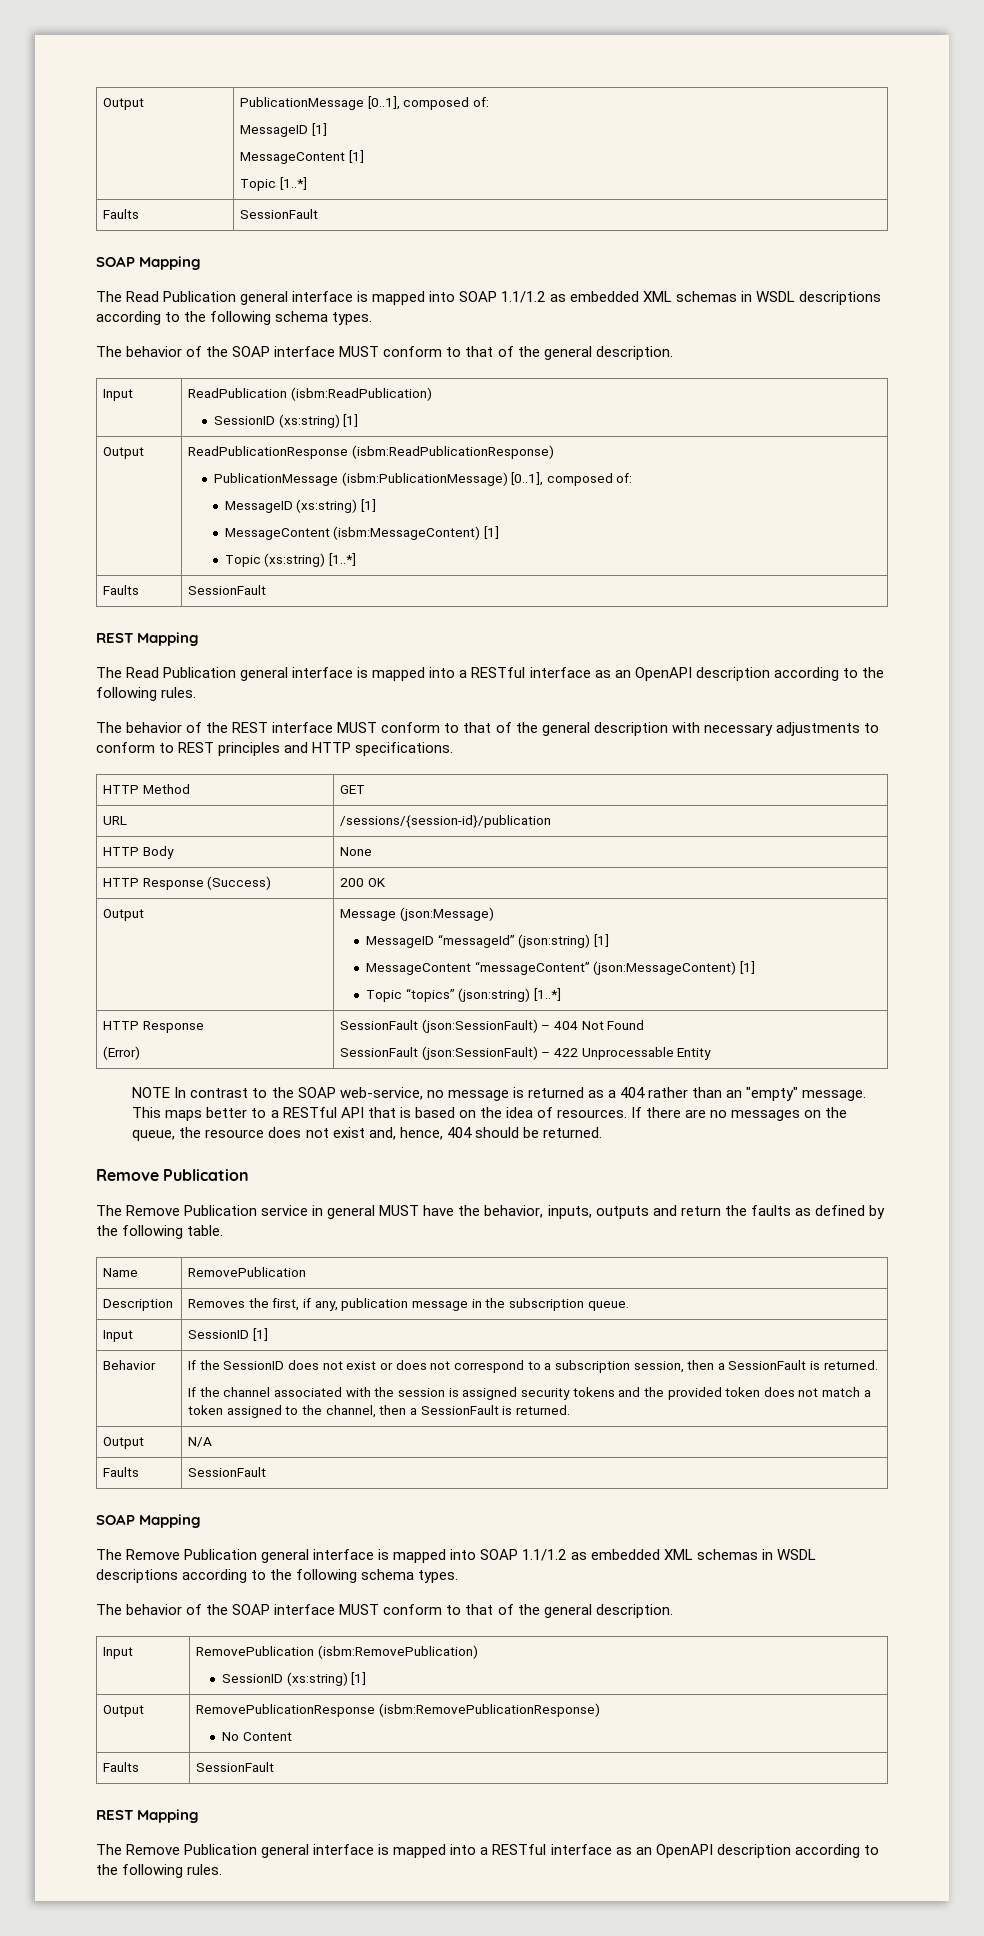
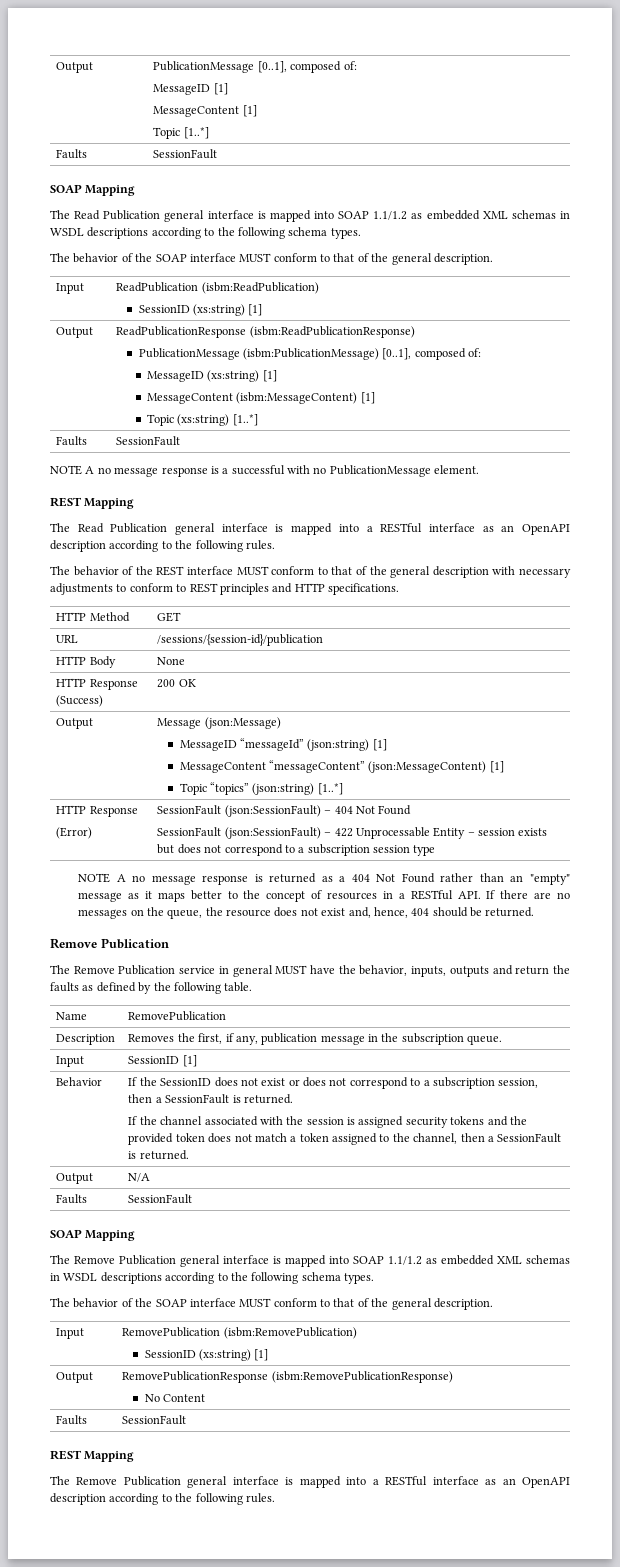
+ NOTE A no message response is a successful with no PublicationMessage element.
  Output | Message (json:Message)
  MessageID “messageId” (json:string) [1]
  MessageContent “messageContent” (json:MessageContent) [1]
  Topic “topics” (json:string) [1..*]
  HTTP Response
  (Error) | SessionFault (json:SessionFault) – 404 Not Found
- SessionFault (json:SessionFault) – 422 Unprocessable Entity
- NOTE In contrast to the SOAP web-service, no message is returned as a 404 rather than an "empty" message. This maps better to a RESTful API that is based on the idea of resources. If there are no messages on the queue, the resource does not exist and, hence, 404 should be returned.
+ SessionFault (json:SessionFault) – 422 Unprocessable Entity – session exists but does not correspond to a subscription session type
+ NOTE A no message response is returned as a 404 Not Found rather than an "empty" message as it maps better to the concept of resources in a RESTful API. If there are no messages on the queue, the resource does not exist and, hence, 404 should be returned.

